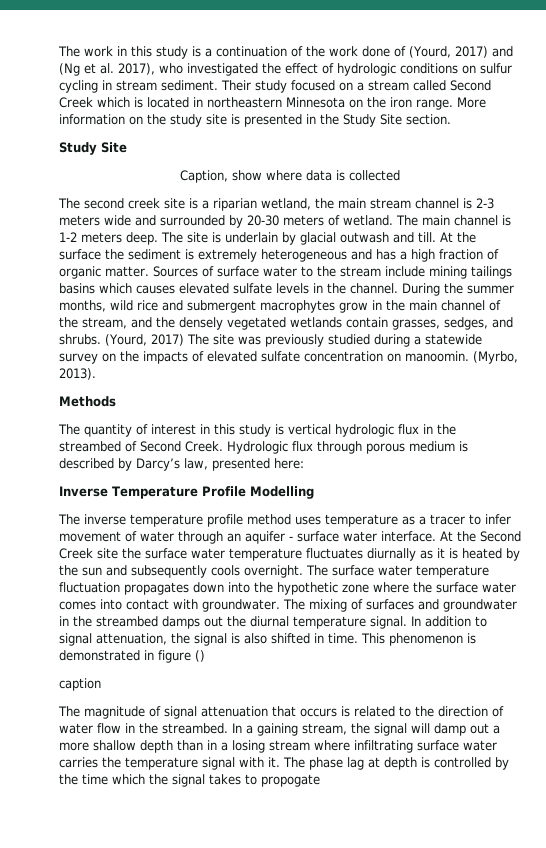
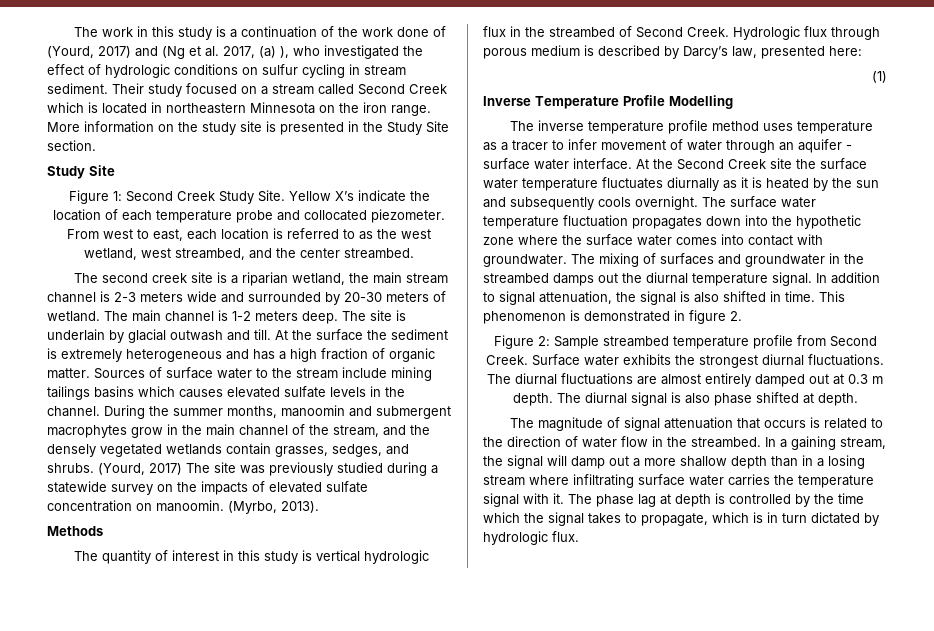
- The work in this study is a continuation of the work done of (Yourd, 2017) and (Ng et al. 2017), who investigated the effect of hydrologic conditions on sulfur cycling in stream sediment.
+ The work in this study is a continuation of the work done of (Yourd, 2017) and (Ng et al. 2017, (a) ), who investigated the effect of hydrologic conditions on sulfur cycling in stream sediment.
- Caption, show where data is collected
+ Figure 1: Second Creek Study Site. Yellow X’s indicate the location of each temperature probe and collocated piezometer. From west to east, each location is referred to as the west wetland, west streambed, and the center streambed.
- During the summer months, wild rice and submergent macrophytes grow in the main channel of the stream, and the densely vegetated wetlands contain grasses, sedges, and shrubs.
+ During the summer months, manoomin and submergent macrophytes grow in the main channel of the stream, and the densely vegetated wetlands contain grasses, sedges, and shrubs.
+ (1)
- This phenomenon is demonstrated in figure ()
- caption
+ This phenomenon is demonstrated in figure 2.
+ Figure 2: Sample streambed temperature profile from Second Creek. Surface water exhibits the strongest diurnal fluctuations. The diurnal fluctuations are almost entirely damped out at 0.3 m depth. The diurnal signal is also phase shifted at depth.
- The phase lag at depth is controlled by the time which the signal takes to propogate
+ The phase lag at depth is controlled by the time which the signal takes to propagate, which is in turn dictated by hydrologic flux.

